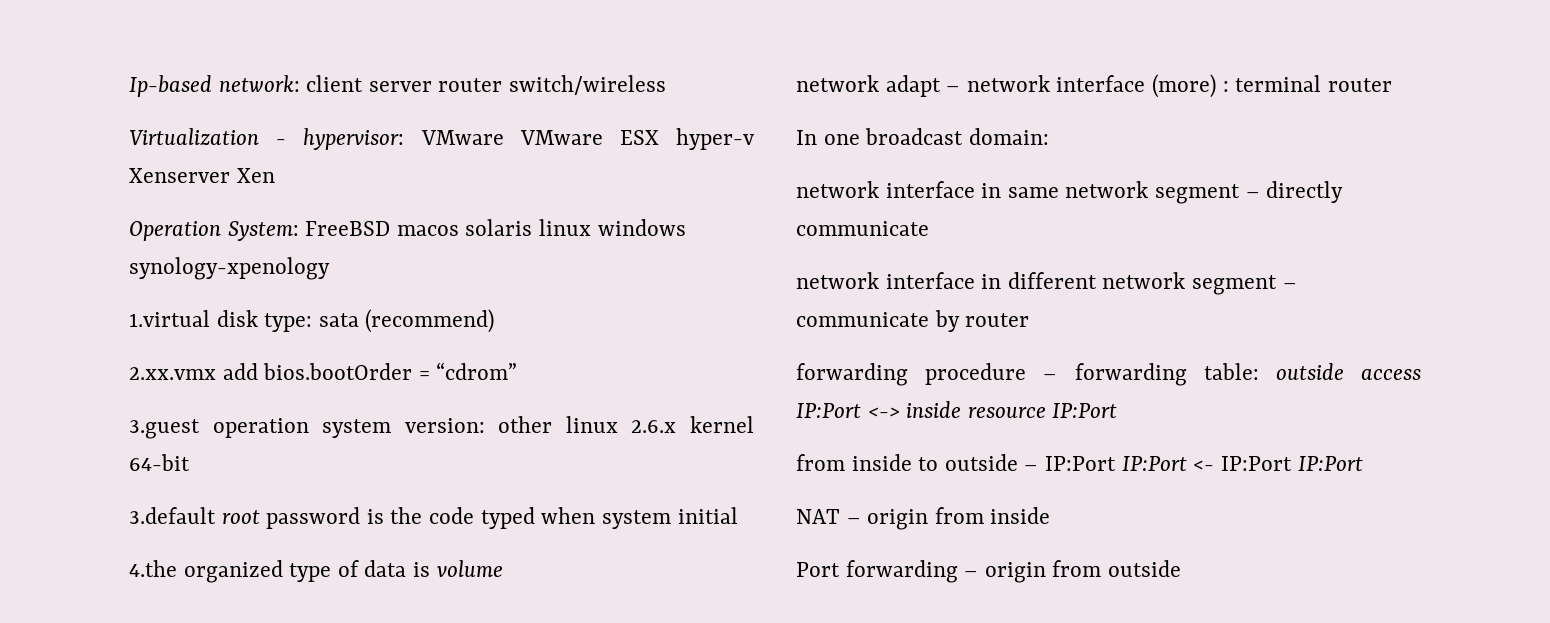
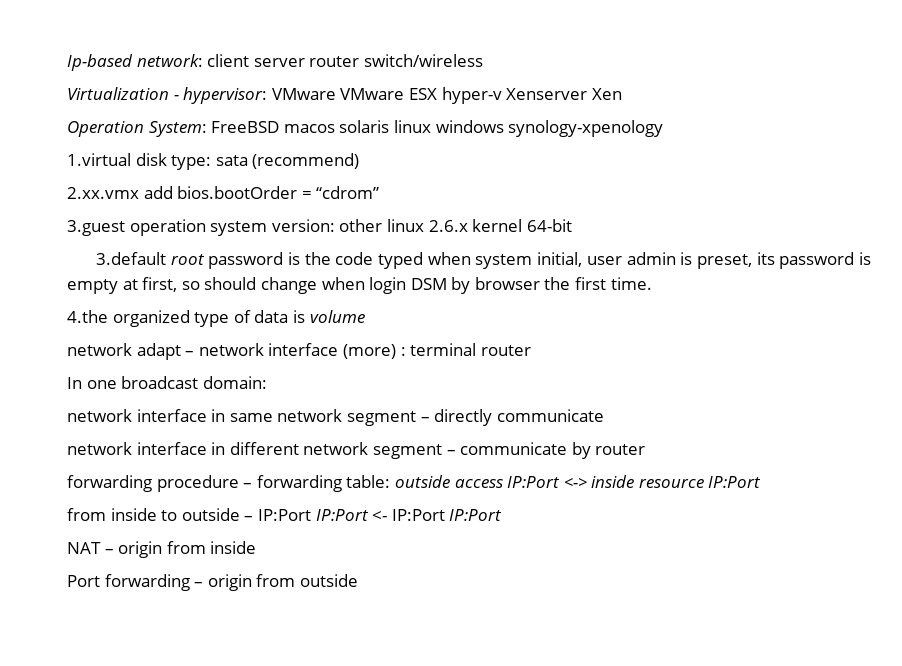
- 3.default root password is the code typed when system initial
+ 3.default root password is the code typed when system initial, user admin is preset, its password is empty at first, so should change when login DSM by browser the first time.

